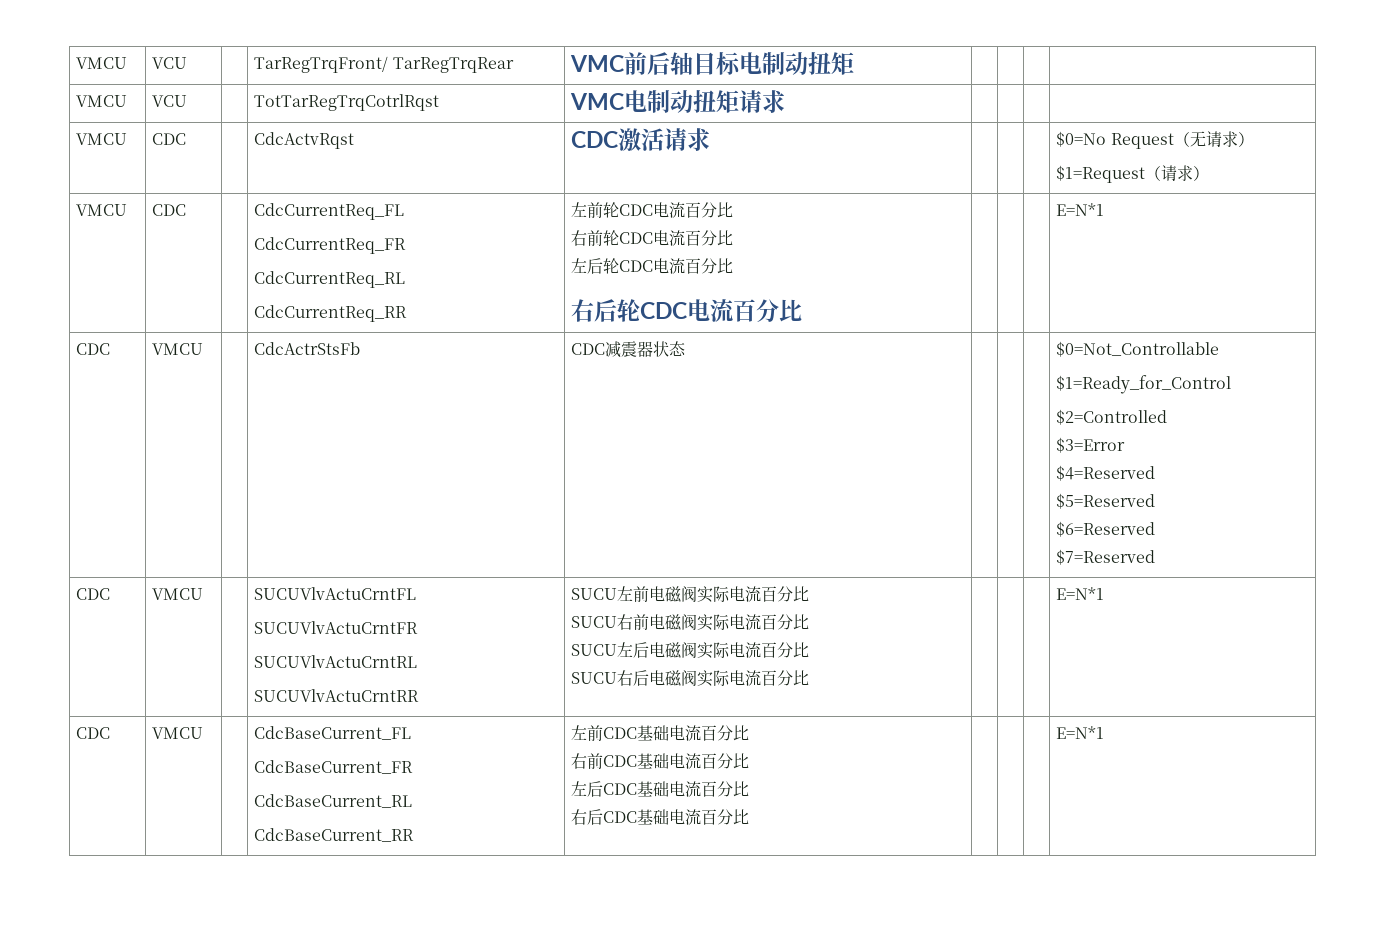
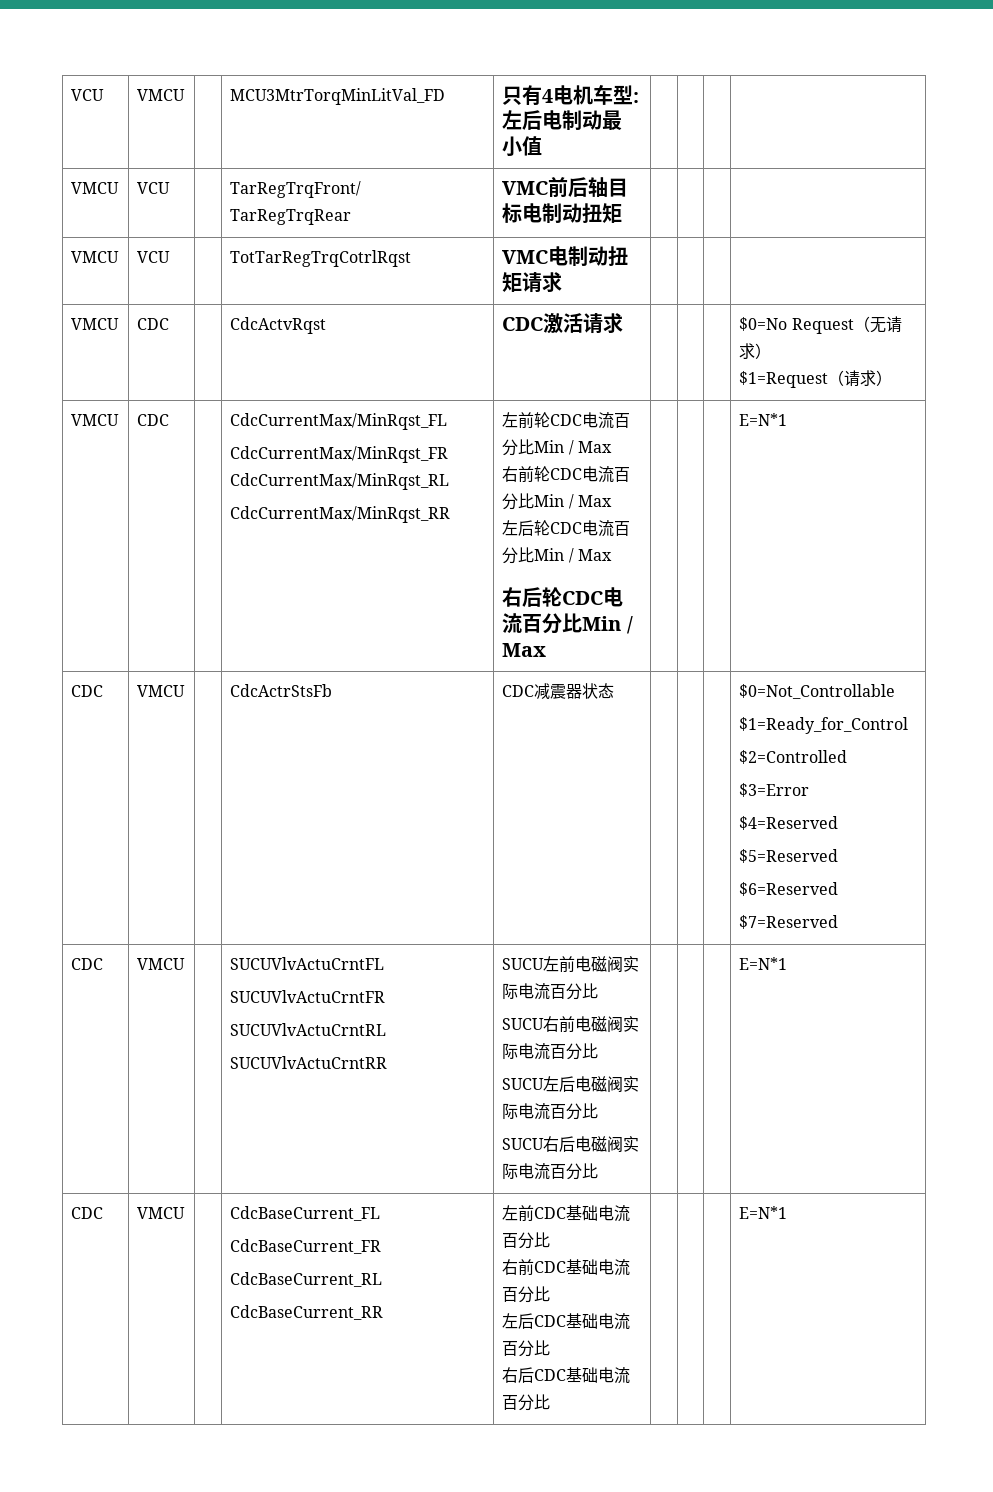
+ VCU | VMCU | | MCU3MtrTorqMinLitVal_FD | 只有4电机车型:左后电制动最小值 | | | |
- VMCU | CDC | | CdcCurrentReq_FL
- CdcCurrentReq_FR
- CdcCurrentReq_RL
- CdcCurrentReq_RR | 左前轮CDC电流百分比
- 右前轮CDC电流百分比
- 左后轮CDC电流百分比
- 右后轮CDC电流百分比 | | | | E=N*1
+ VMCU | CDC | | CdcCurrentMax/MinRqst_FL
+ CdcCurrentMax/MinRqst_FR CdcCurrentMax/MinRqst_RL
+ CdcCurrentMax/MinRqst_RR | 左前轮CDC电流百分比Min / Max
+ 右前轮CDC电流百分比Min / Max
+ 左后轮CDC电流百分比Min / Max
+ 右后轮CDC电流百分比Min / Max | | | | E=N*1

